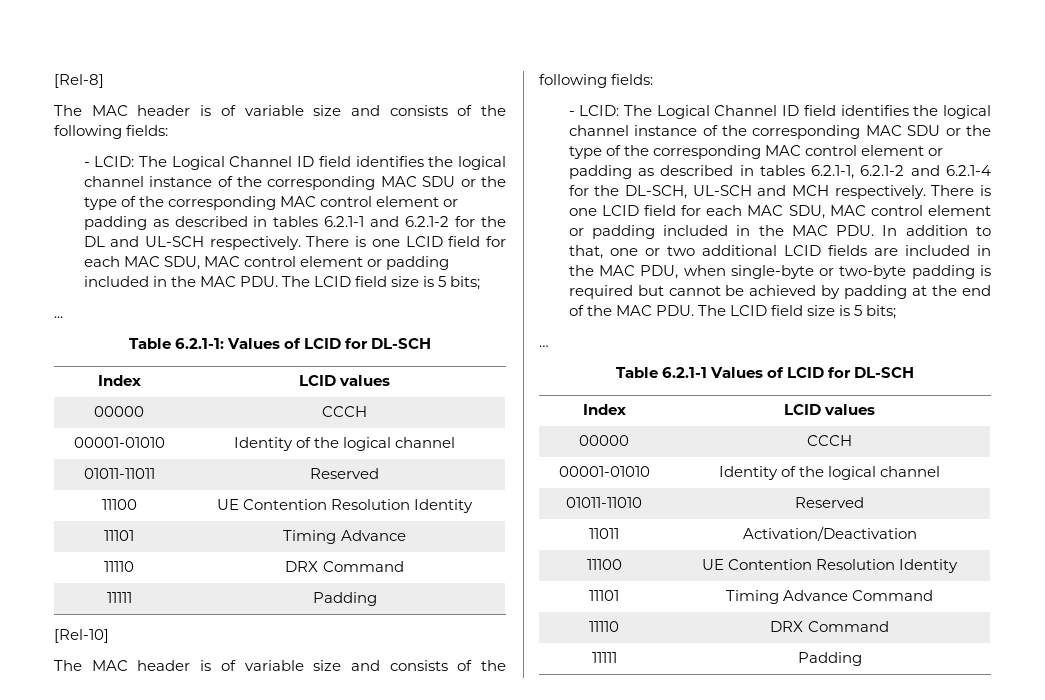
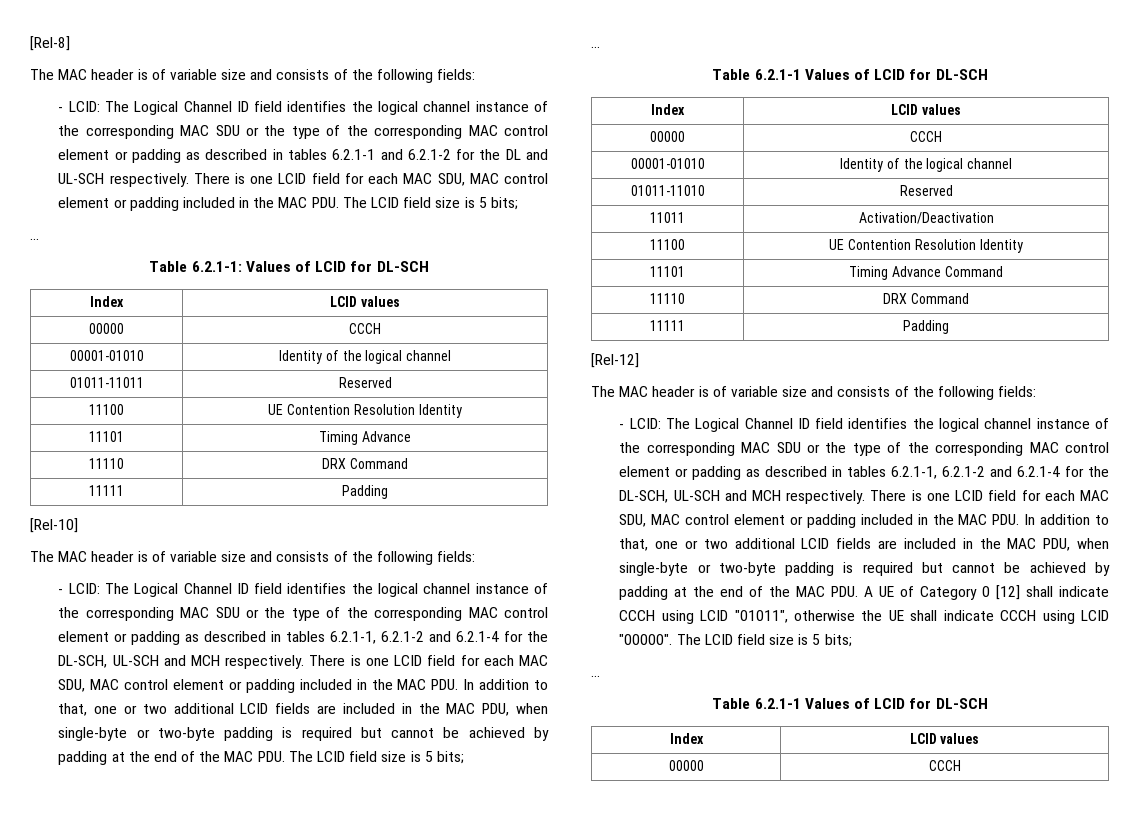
+ [Rel-12]
+ The MAC header is of variable size and consists of the following fields:
+ - LCID: The Logical Channel ID field identifies the logical channel instance of the corresponding MAC SDU or the type of the corresponding MAC control element or padding as described in tables 6.2.1-1, 6.2.1-2 and 6.2.1-4 for the DL-SCH, UL-SCH and MCH respectively. There is one LCID field for each MAC SDU, MAC control element or padding included in the MAC PDU. In addition to that, one or two additional LCID fields are included in the MAC PDU, when single-byte or two-byte padding is required but cannot be achieved by padding at the end of the MAC PDU. A UE of Category 0 [12] shall indicate CCCH using LCID "01011", otherwise the UE shall indicate CCCH using LCID "00000". The LCID field size is 5 bits;
+ …
+ Table 6.2.1-1 Values of LCID for DL-SCH
+ Index | LCID values
+ 00000 | CCCH

